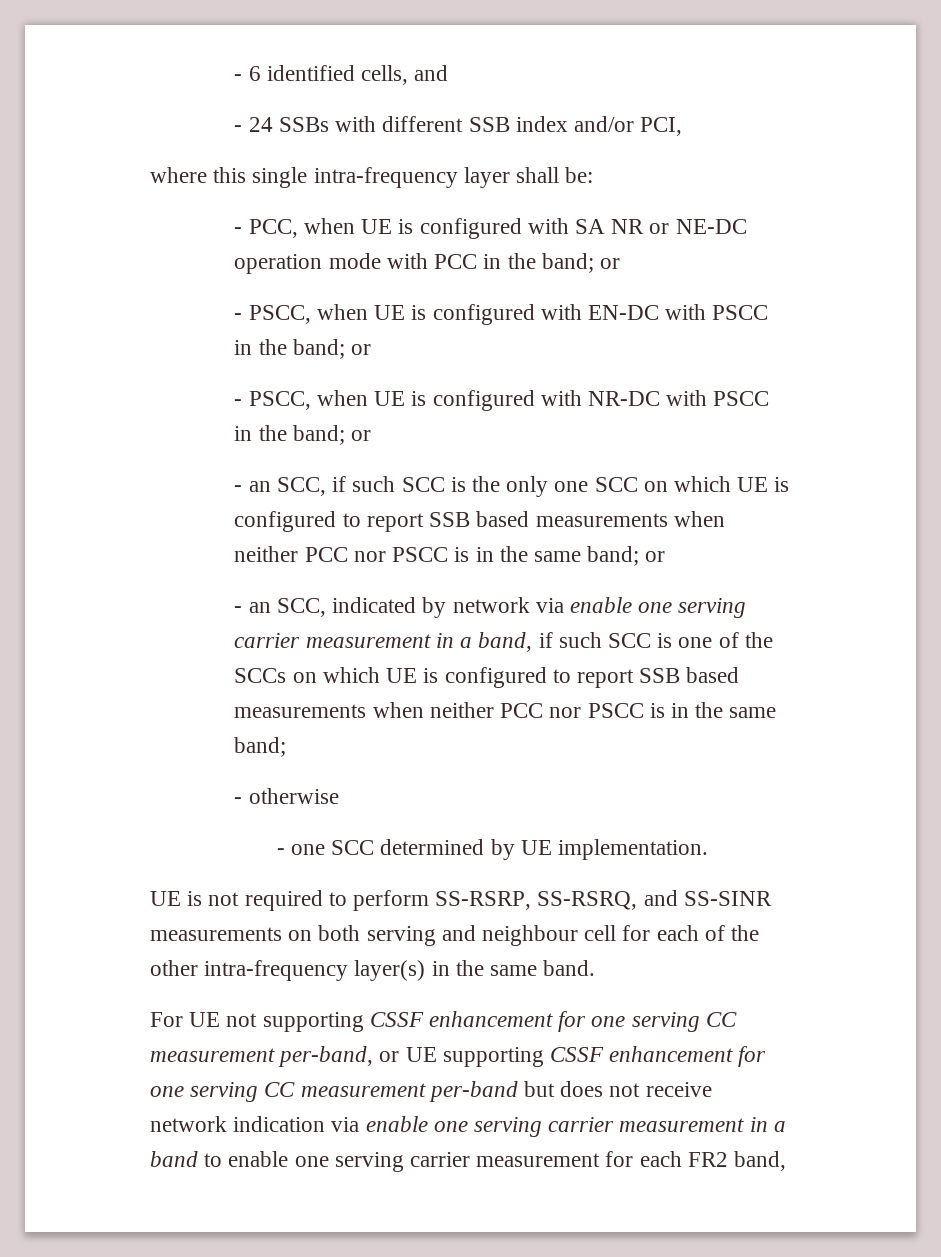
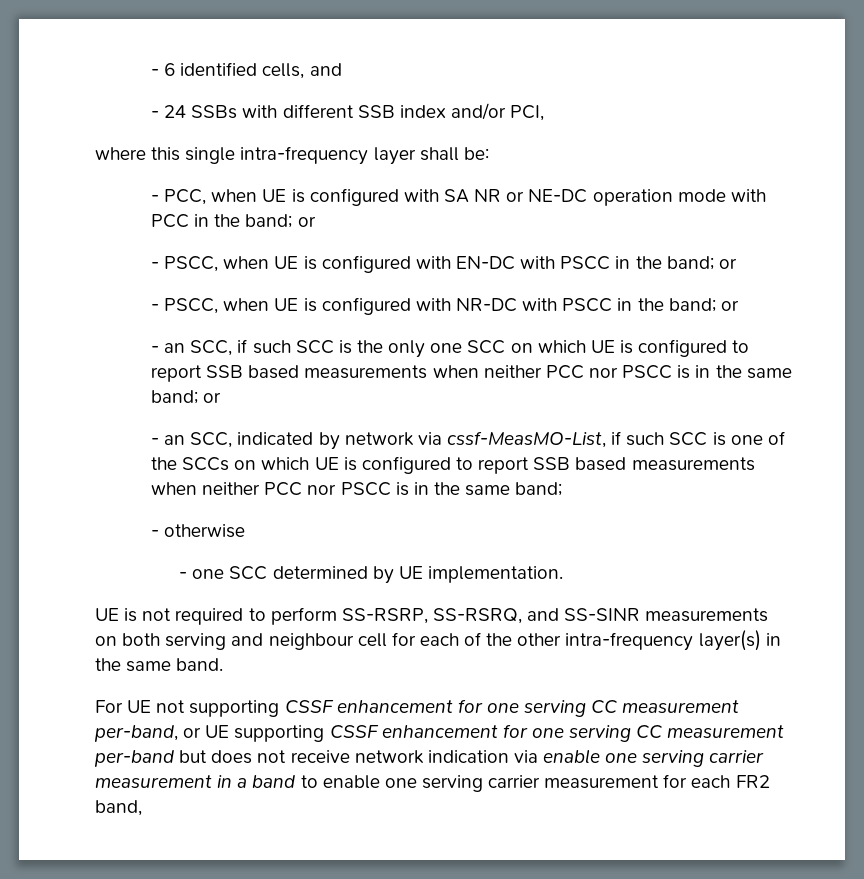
- - an SCC, indicated by network via enable one serving carrier measurement in a band, if such SCC is one of the SCCs on which UE is configured to report SSB based measurements when neither PCC nor PSCC is in the same band;
+ - an SCC, indicated by network via cssf-MeasMO-List, if such SCC is one of the SCCs on which UE is configured to report SSB based measurements when neither PCC nor PSCC is in the same band;

